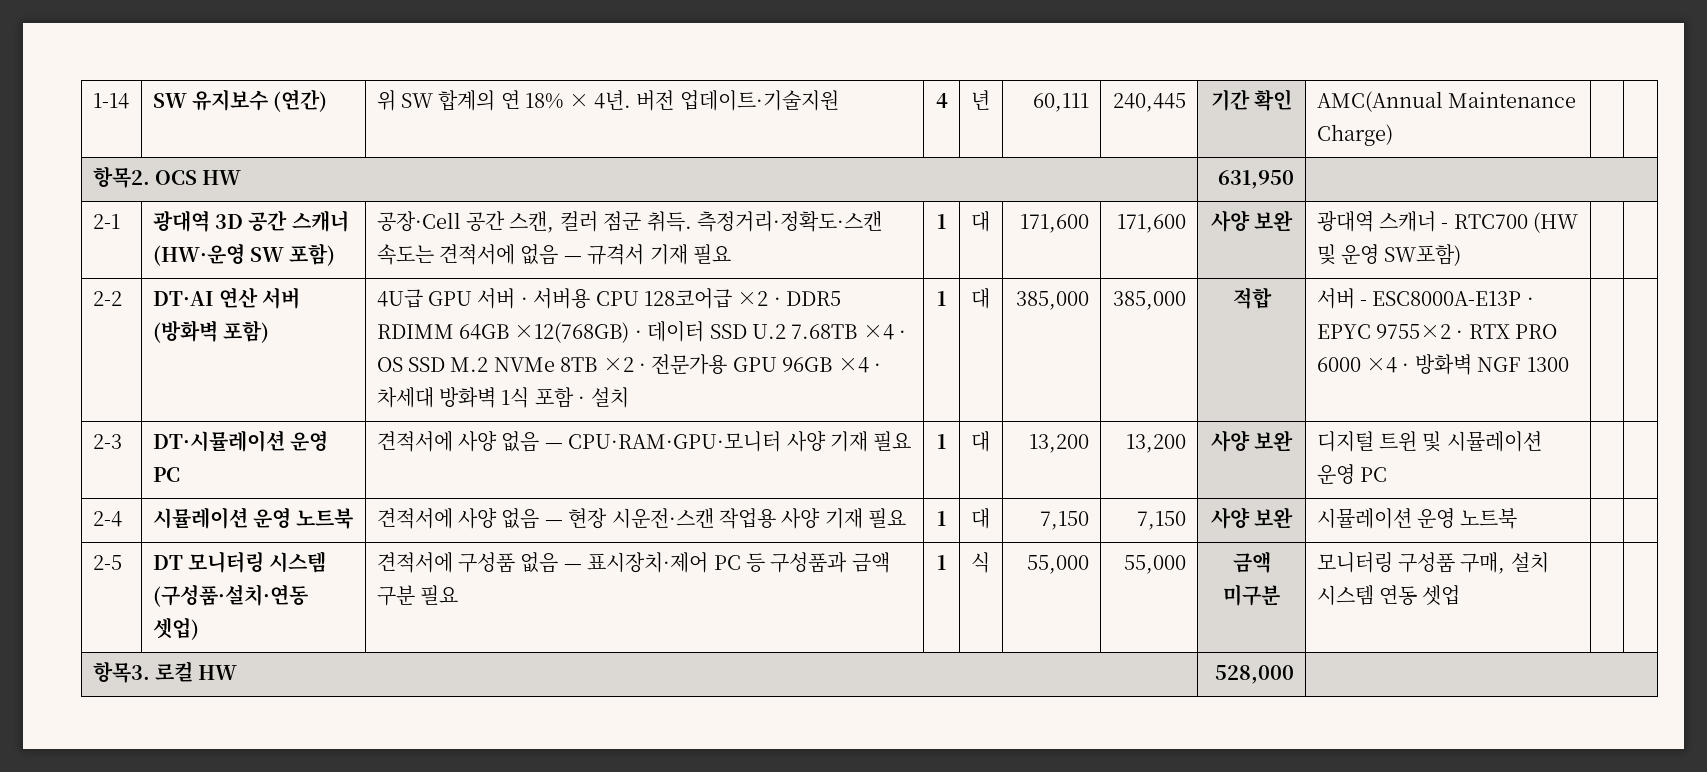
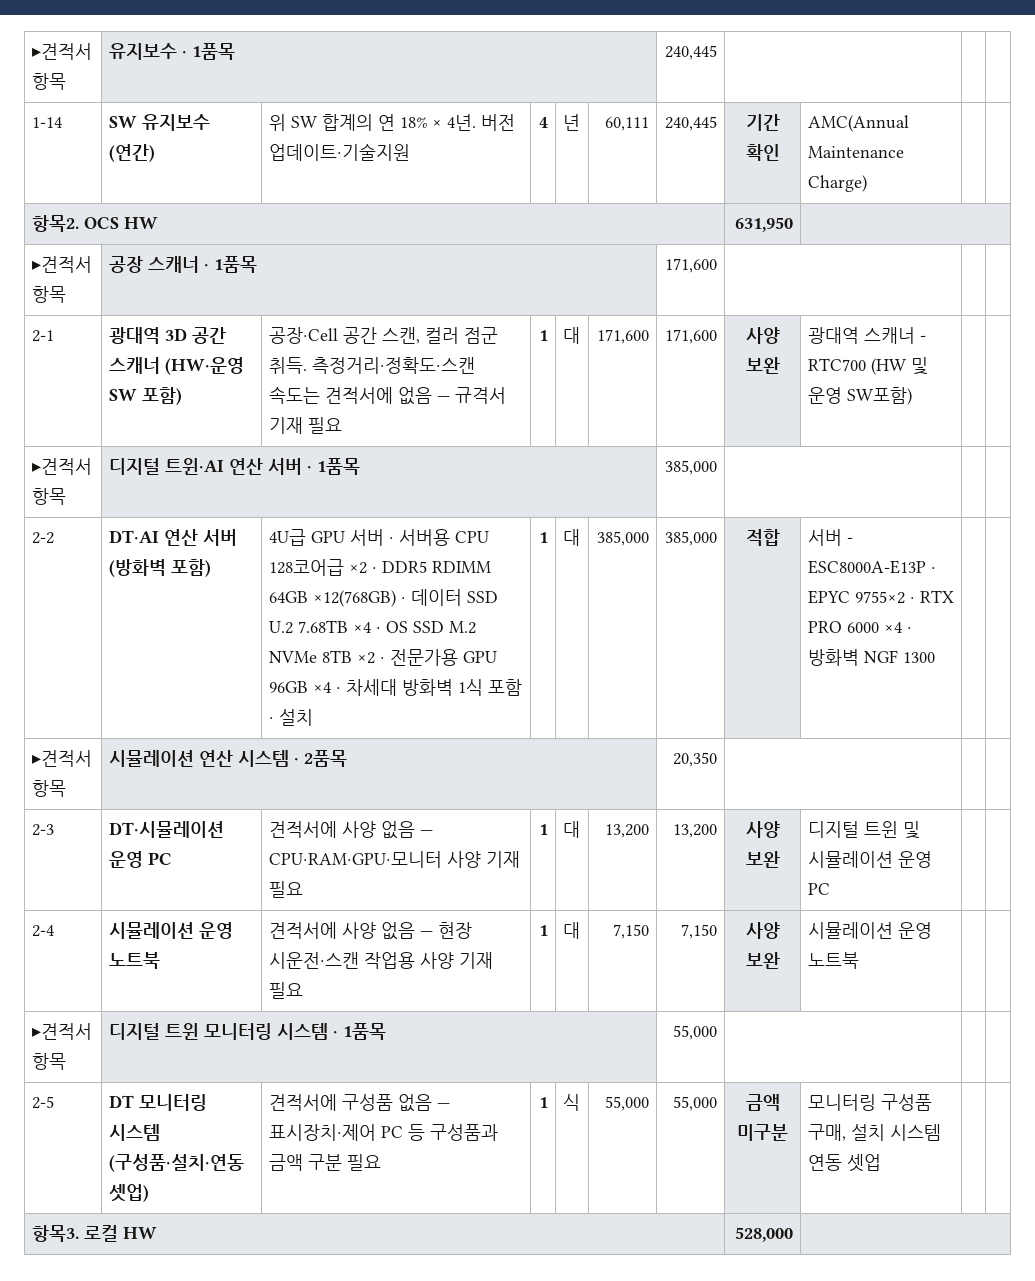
+ ▸견적서 항목 | 유지보수 · 1품목 | 240,445 | | |
+ ▸견적서 항목 | 공장 스캐너 · 1품목 | 171,600 | | |
+ ▸견적서 항목 | 디지털 트윈·AI 연산 서버 · 1품목 | 385,000 | | |
+ ▸견적서 항목 | 시뮬레이션 연산 시스템 · 2품목 | 20,350 | | |
+ ▸견적서 항목 | 디지털 트윈 모니터링 시스템 · 1품목 | 55,000 | | |

